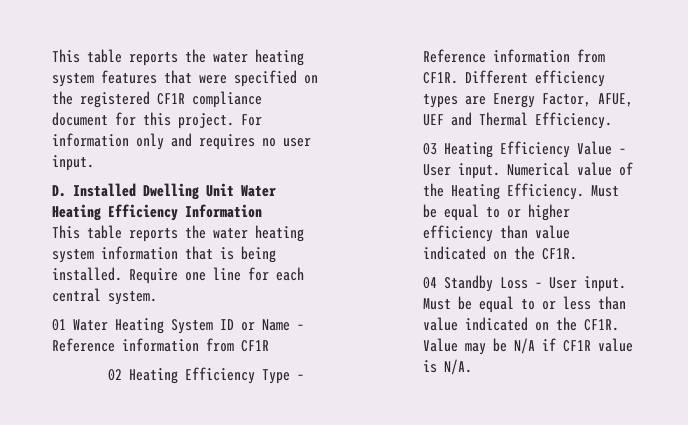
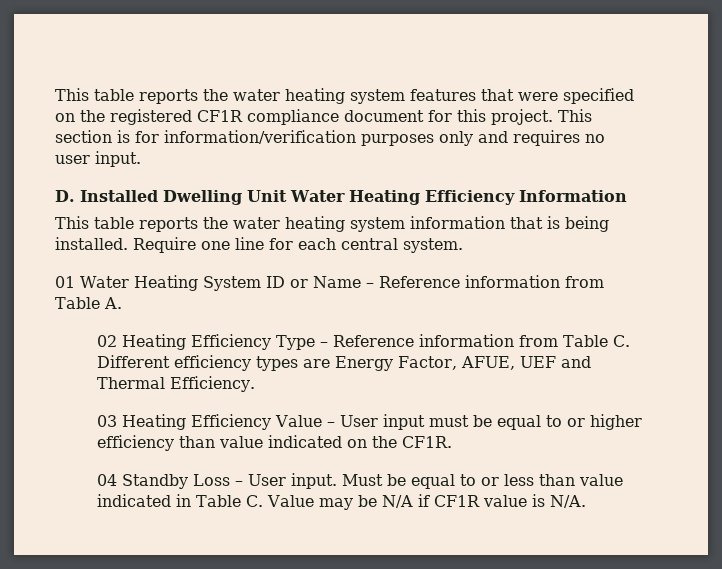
- For information only and requires no user input.
+ This section is for information/verification purposes only and requires no user input.
- 01 Water Heating System ID or Name – Reference information from CF1R
+ 01 Water Heating System ID or Name – Reference information from Table A.
- 02 Heating Efficiency Type – Reference information from CF1R. Different efficiency types are Energy Factor, AFUE, UEF and Thermal Efficiency.
+ 02 Heating Efficiency Type – Reference information from Table C. Different efficiency types are Energy Factor, AFUE, UEF and Thermal Efficiency.
- 03 Heating Efficiency Value – User input. Numerical value of the Heating Efficiency. Must be equal to or higher efficiency than value indicated on the CF1R.
+ 03 Heating Efficiency Value – User input must be equal to or higher efficiency than value indicated on the CF1R.
- Must be equal to or less than value indicated on the CF1R. Value may be N/A if CF1R value is N/A.
+ Must be equal to or less than value indicated in Table C. Value may be N/A if CF1R value is N/A.

